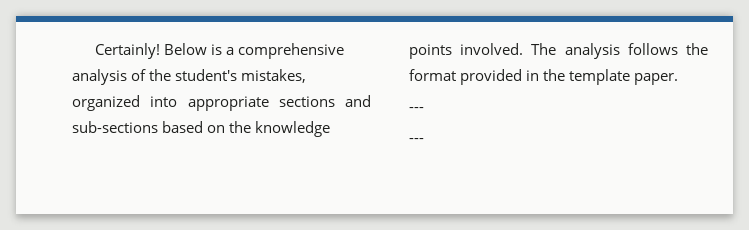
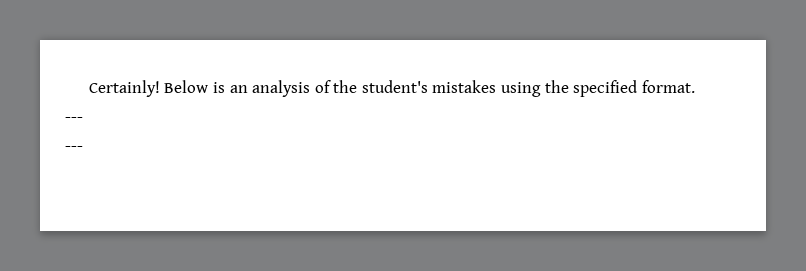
- Below is a comprehensive analysis of the student's mistakes, organized into appropriate sections and sub-sections based on the knowledge points involved. The analysis follows the format provided in the template paper.
+ Below is an analysis of the student's mistakes using the specified format.

